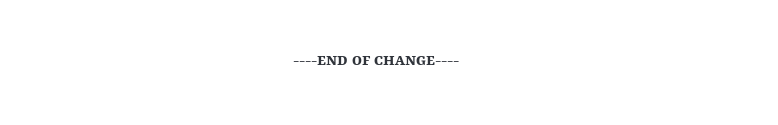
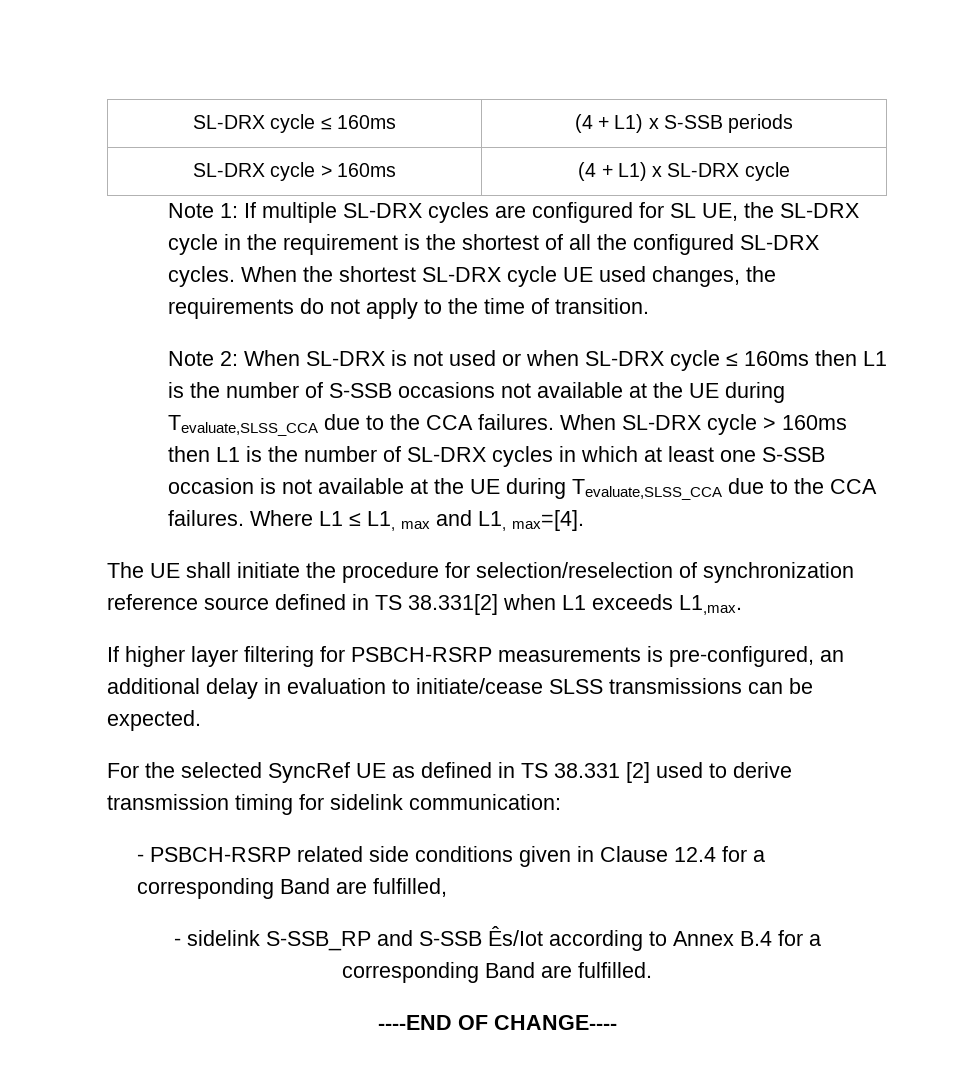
+ SL-DRX cycle ≤ 160ms | (4 + L1) x S-SSB periods
+ SL-DRX cycle > 160ms | (4 + L1) x SL-DRX cycle
+ Note 1: If multiple SL-DRX cycles are configured for SL UE, the SL-DRX cycle in the requirement is the shortest of all the configured SL-DRX cycles. When the shortest SL-DRX cycle UE used changes, the requirements do not apply to the time of transition.
+ Note 2: When SL-DRX is not used or when SL-DRX cycle ≤ 160ms then L1 is the number of S-SSB occasions not available at the UE during Tevaluate,SLSS_CCA due to the CCA failures. When SL-DRX cycle > 160ms then L1 is the number of SL-DRX cycles in which at least one S-SSB occasion is not available at the UE during Tevaluate,SLSS_CCA due to the CCA failures. Where L1 ≤ L1, max and L1, max=[4].
+ The UE shall initiate the procedure for selection/reselection of synchronization reference source defined in TS 38.331[2] when L1 exceeds L1,max.
+ If higher layer filtering for PSBCH-RSRP measurements is pre-configured, an additional delay in evaluation to initiate/cease SLSS transmissions can be expected.
+ For the selected SyncRef UE as defined in TS 38.331 [2] used to derive transmission timing for sidelink communication:
+ - PSBCH-RSRP related side conditions given in Clause 12.4 for a corresponding Band are fulfilled,
+ - sidelink S-SSB_RP and S-SSB Ês/Iot according to Annex B.4 for a corresponding Band are fulfilled.

